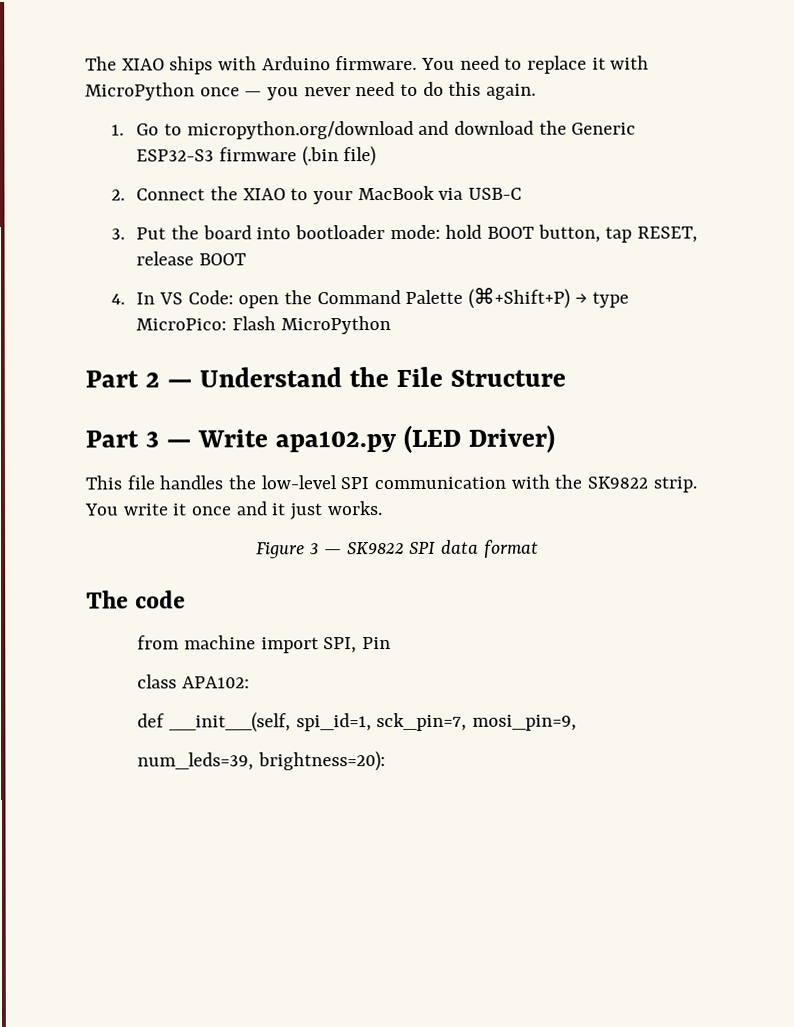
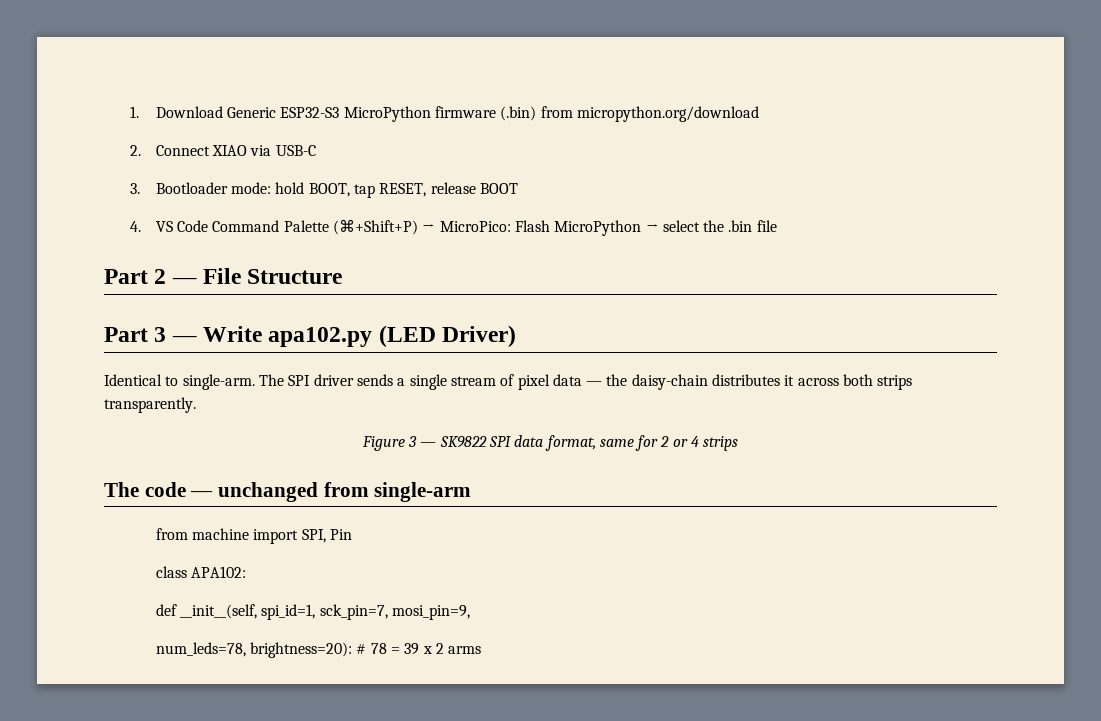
- The XIAO ships with Arduino firmware. You need to replace it with MicroPython once — you never need to do this again.
- 1. Go to micropython.org/download and download the Generic ESP32-S3 firmware (.bin file)
- 2. Connect the XIAO to your MacBook via USB-C
- 3. Put the board into bootloader mode: hold BOOT button, tap RESET, release BOOT
+ 1. Download Generic ESP32-S3 MicroPython firmware (.bin) from micropython.org/download
+ 2. Connect XIAO via USB-C
+ 3. Bootloader mode: hold BOOT, tap RESET, release BOOT
- 4. In VS Code: open the Command Palette (⌘+Shift+P) → type MicroPico: Flash MicroPython
+ 4. VS Code Command Palette (⌘+Shift+P) → MicroPico: Flash MicroPython → select the .bin file
- Part 2 — Understand the File Structure
+ Part 2 — File Structure
- This file handles the low-level SPI communication with the SK9822 strip. You write it once and it just works.
+ Identical to single-arm. The SPI driver sends a single stream of pixel data — the daisy-chain distributes it across both strips transparently.
- Figure 3 — SK9822 SPI data format
- The code
+ Figure 3 — SK9822 SPI data format, same for 2 or 4 strips
+ The code — unchanged from single-arm
- num_leds=39, brightness=20):
+ num_leds=78, brightness=20): # 78 = 39 x 2 arms

